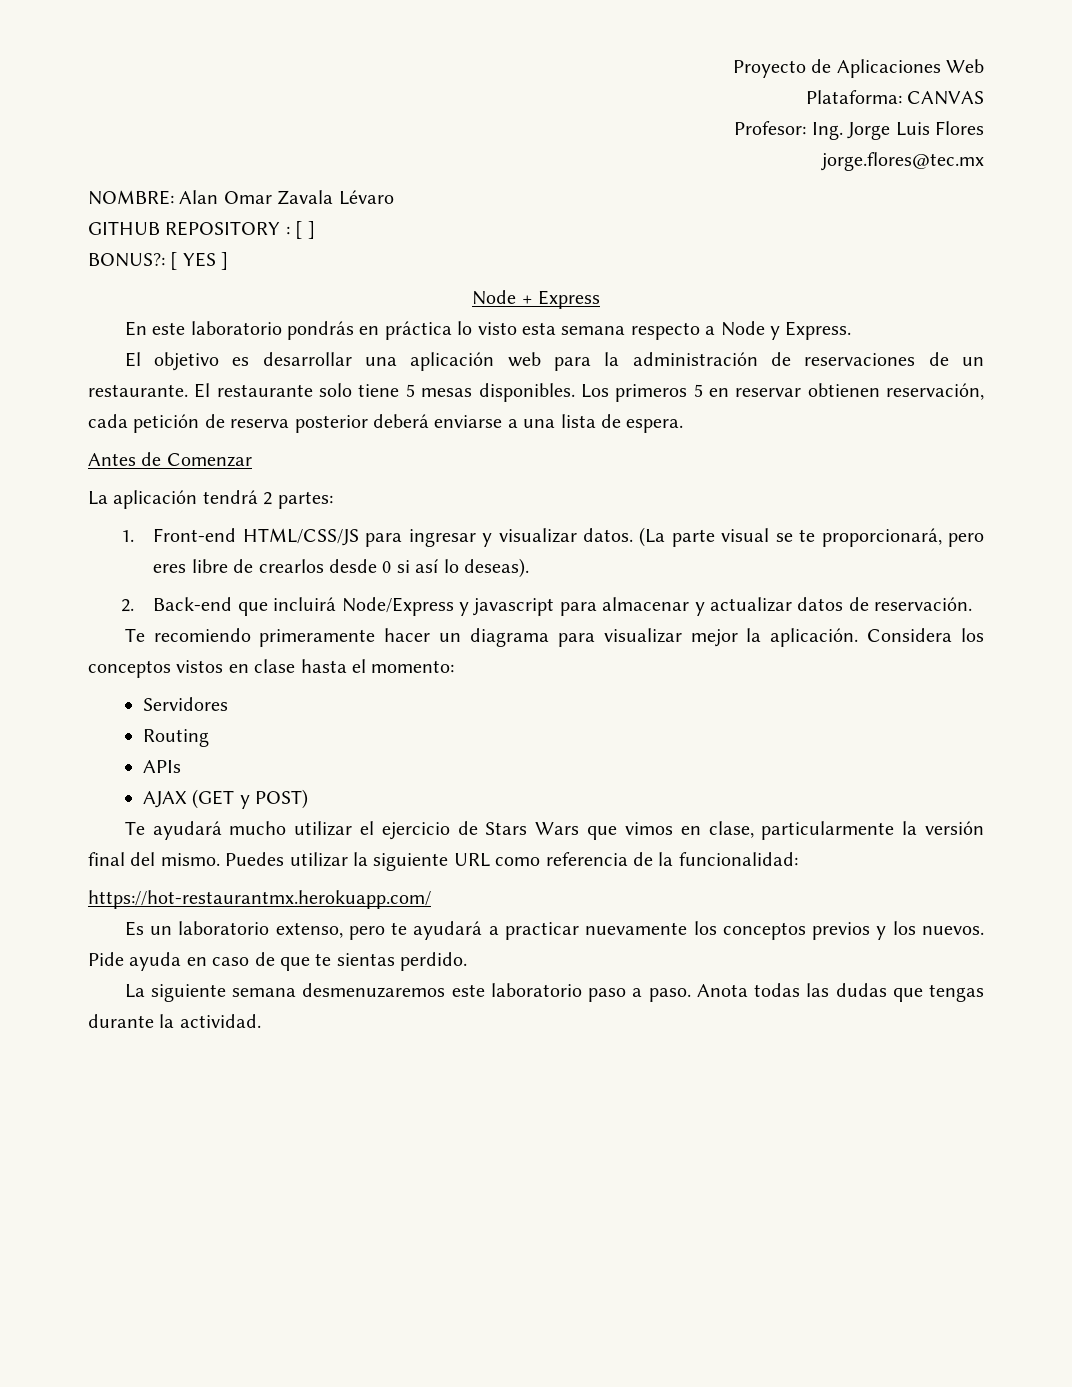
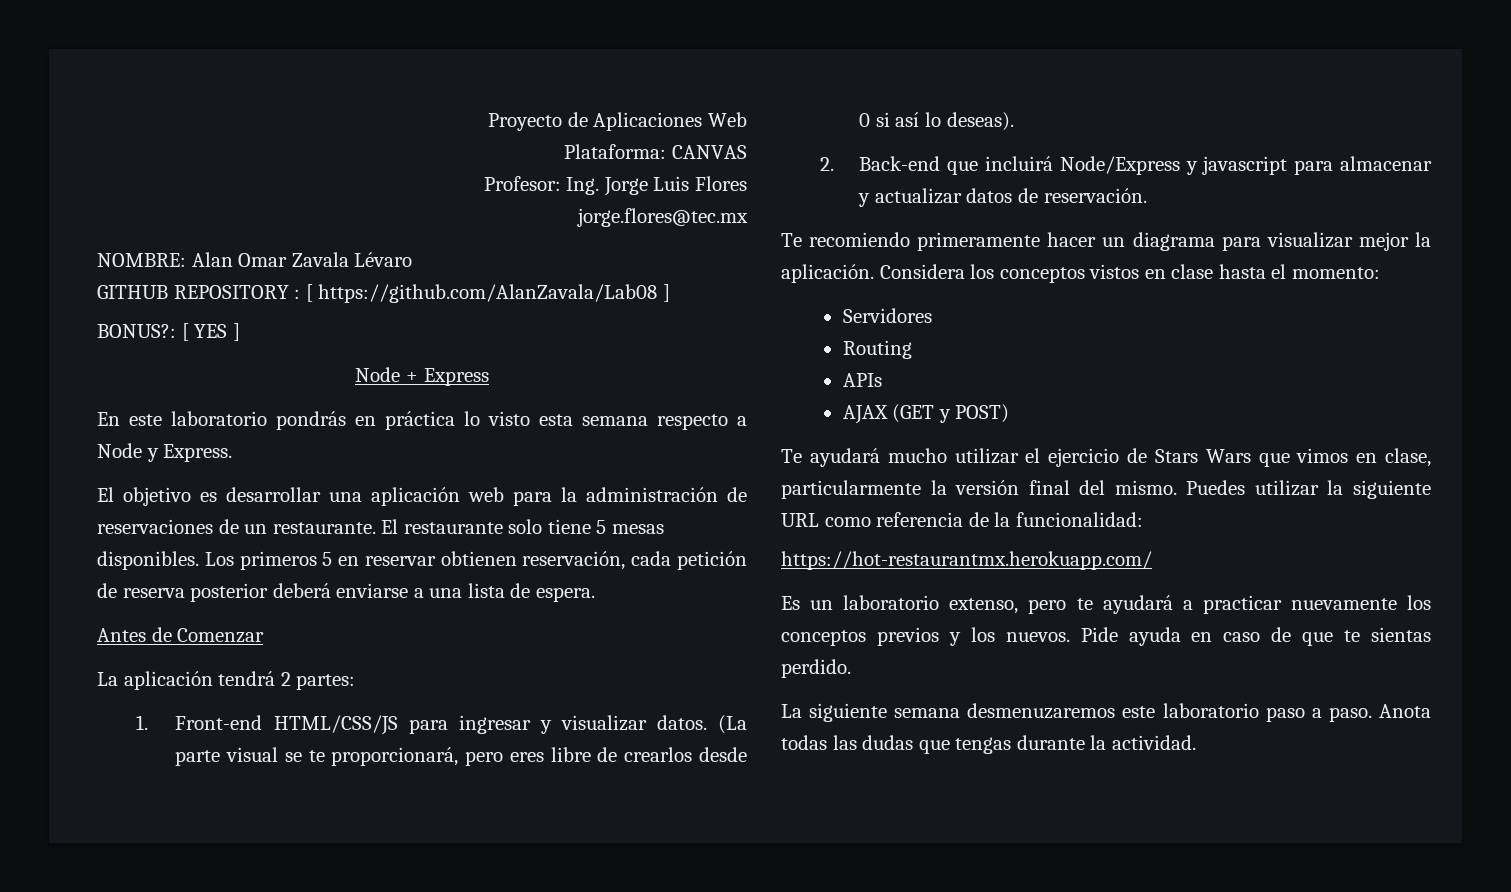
- GITHUB REPOSITORY : [ ]
+ GITHUB REPOSITORY : [ https://github.com/AlanZavala/Lab08 ]

